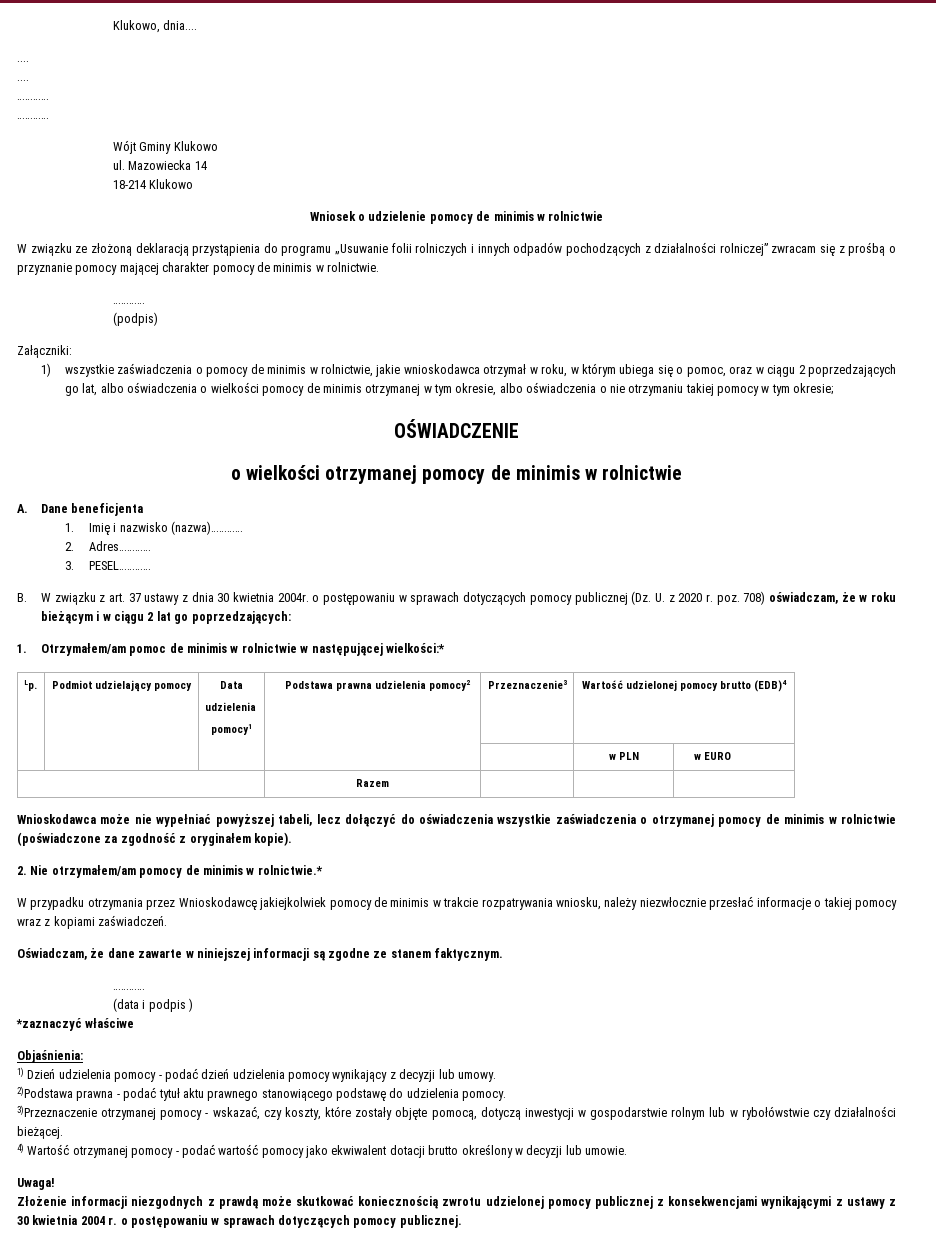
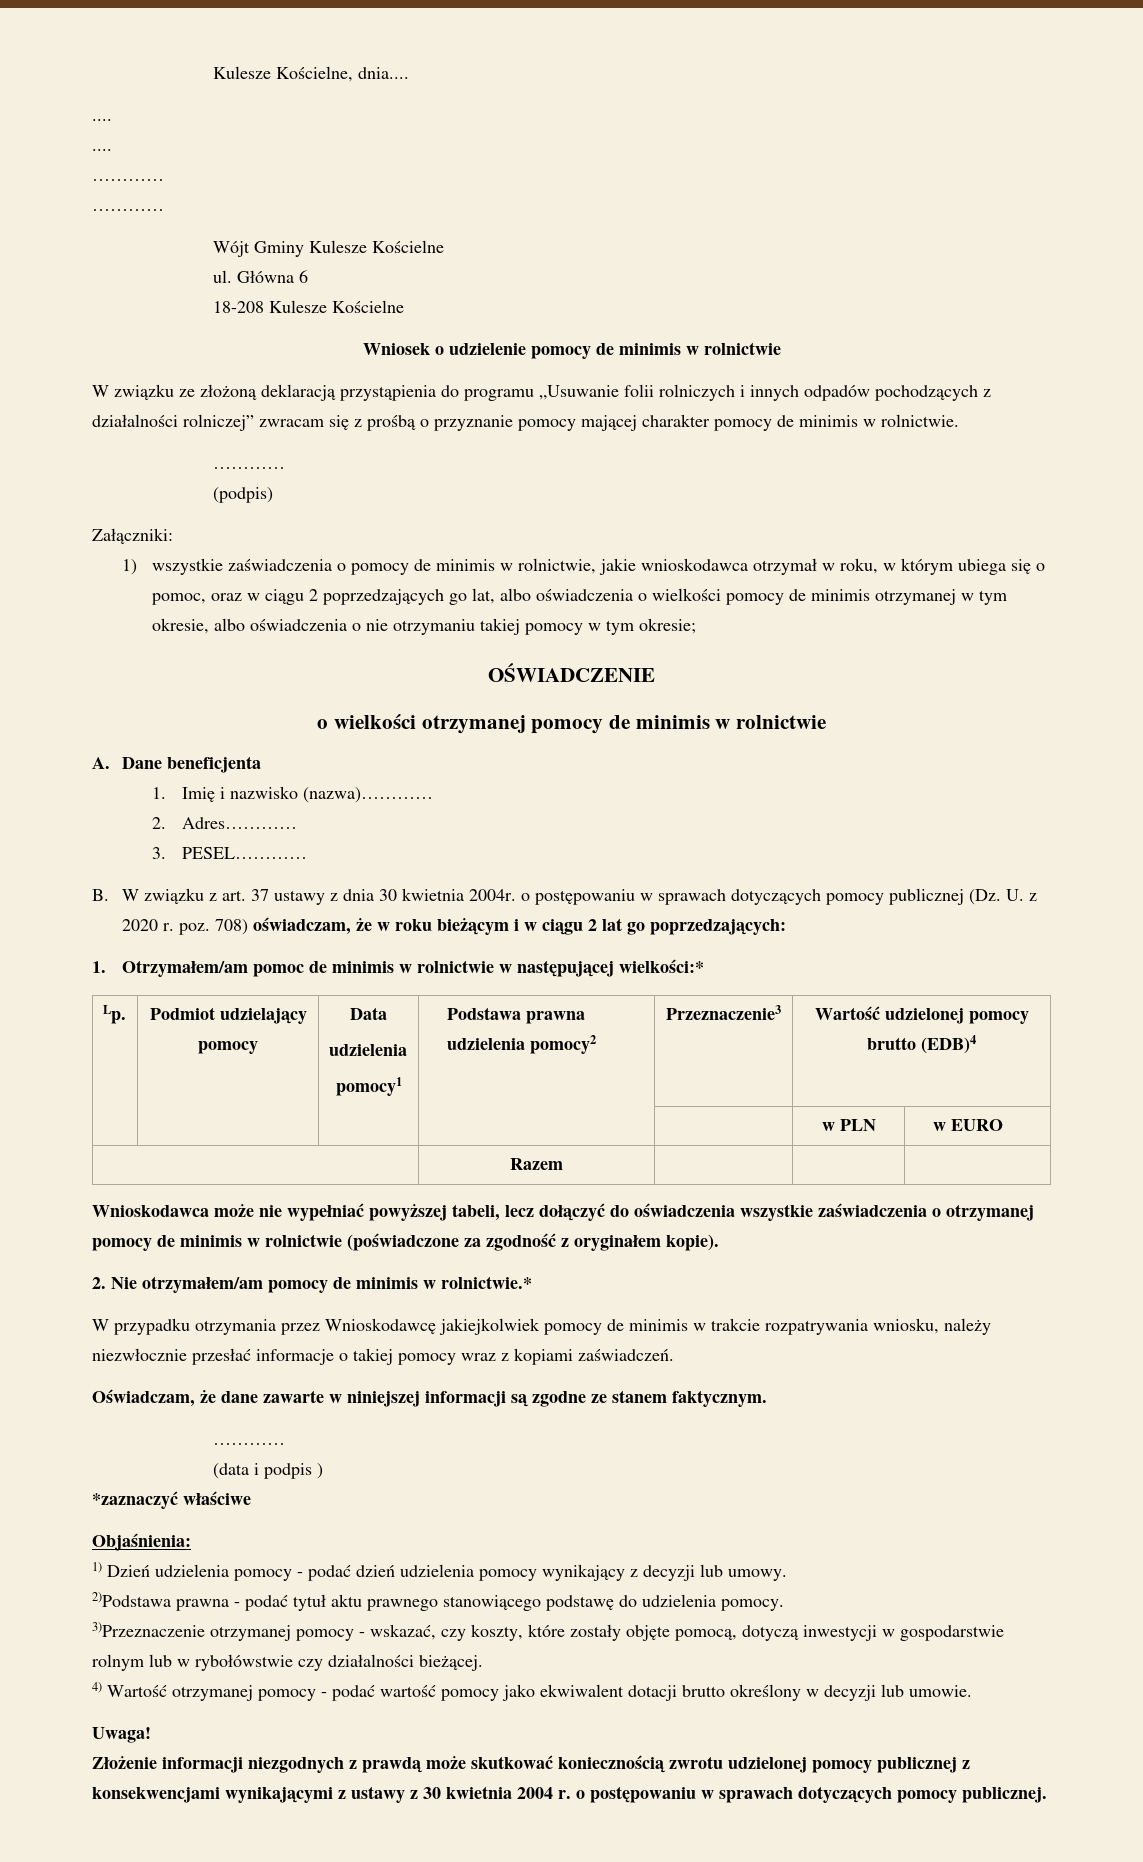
- Klukowo, dnia....
+ Kulesze Kościelne, dnia....
- Wójt Gminy Klukowo
+ Wójt Gminy Kulesze Kościelne
- Mazowiecka 14
- 18-214 Klukowo
+ Główna 6
+ 18-208 Kulesze Kościelne

